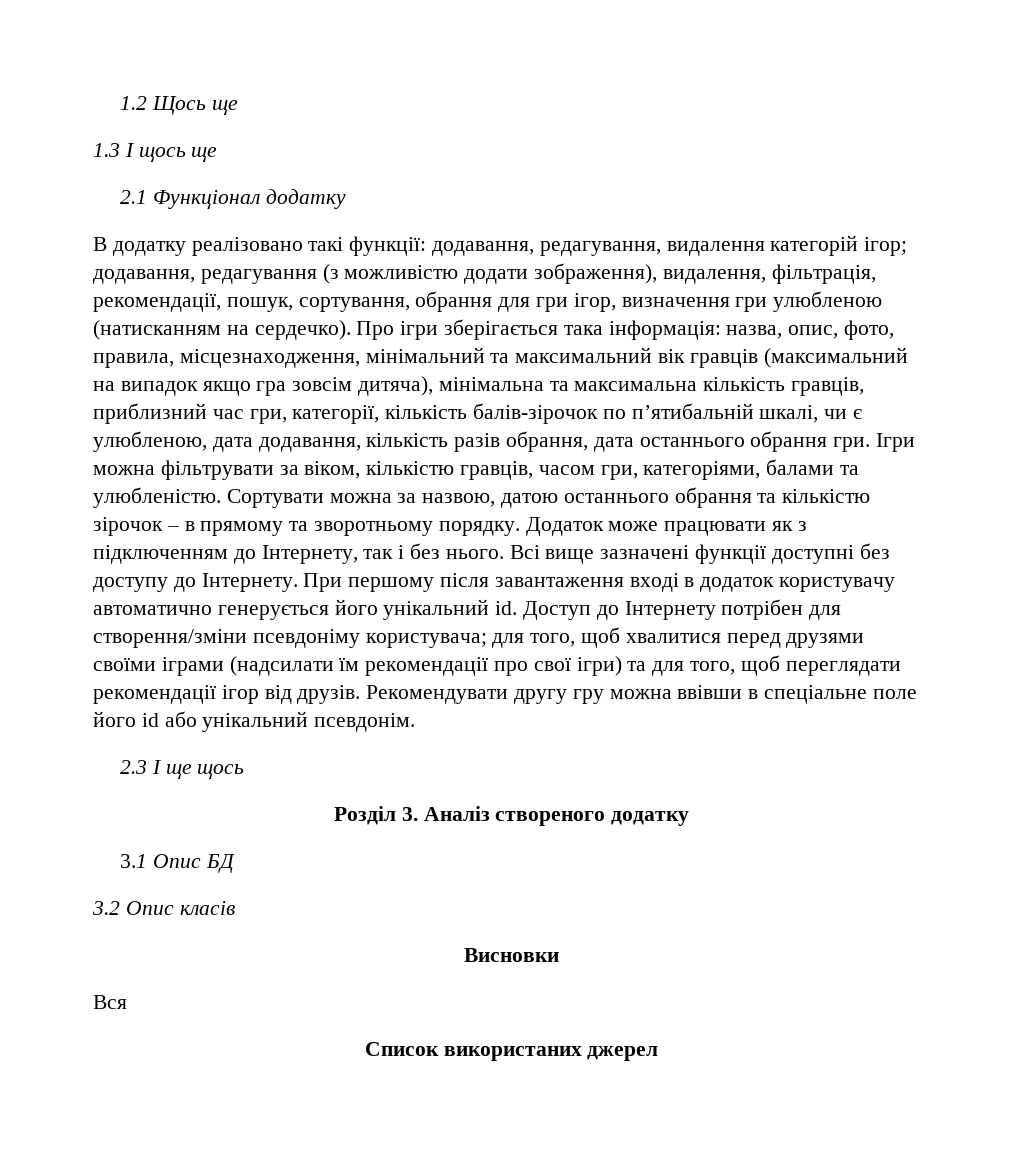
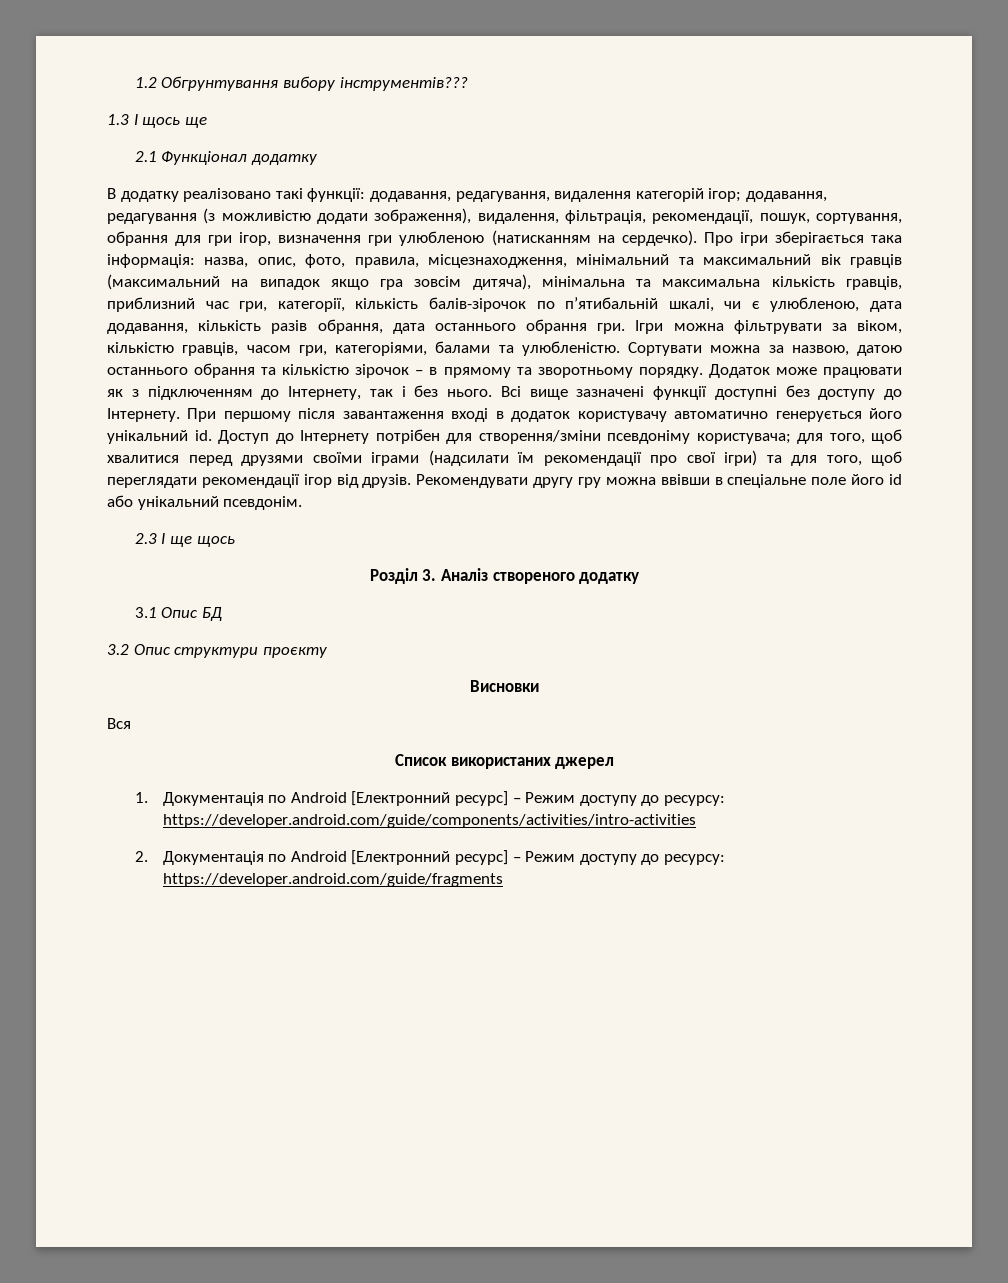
- 1.2 Щось ще
+ 1.2 Обгрунтування вибору інструментів???
- 3.2 Опис класів
+ 3.2 Опис структури проєкту
+ 1. Документація по Android [Електронний ресурс] – Режим доступу до ресурсу: https://developer.android.com/guide/components/activities/intro-activities
+ 2. Документація по Android [Електронний ресурс] – Режим доступу до ресурсу: https://developer.android.com/guide/fragments

